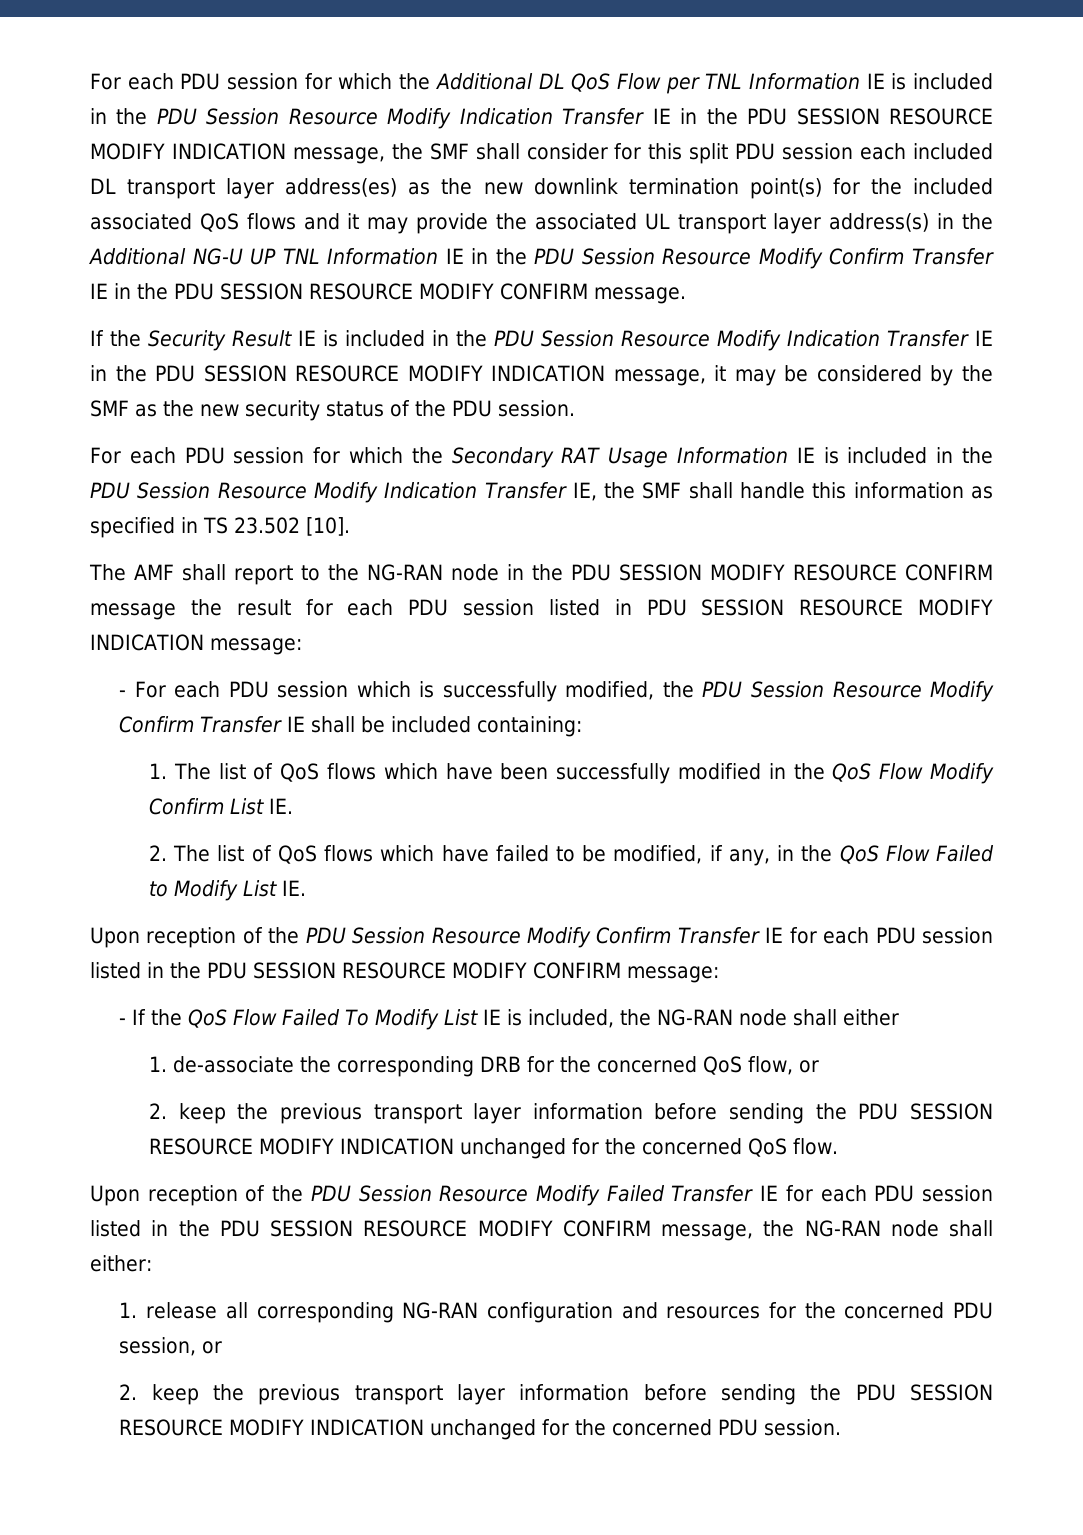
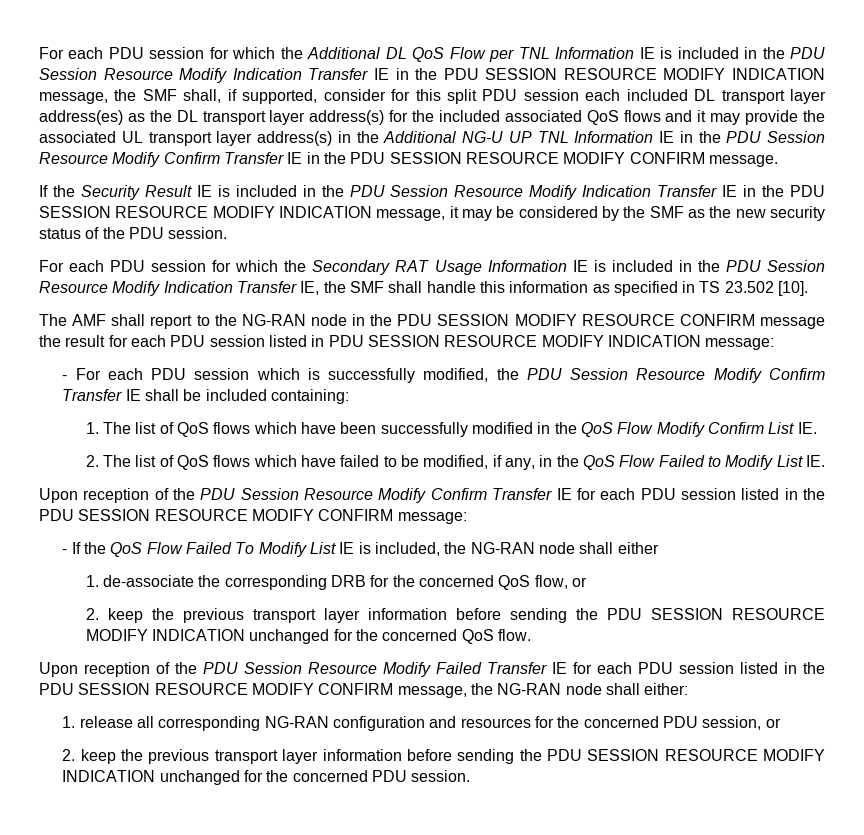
- For each PDU session for which the Additional DL QoS Flow per TNL Information IE is included in the PDU Session Resource Modify Indication Transfer IE in the PDU SESSION RESOURCE MODIFY INDICATION message, the SMF shall consider for this split PDU session each included DL transport layer address(es) as the new downlink termination point(s) for the included associated QoS flows and it may provide the associated UL transport layer address(s) in the Additional NG-U UP TNL Information IE in the PDU Session Resource Modify Confirm Transfer IE in the PDU SESSION RESOURCE MODIFY CONFIRM message.
+ For each PDU session for which the Additional DL QoS Flow per TNL Information IE is included in the PDU Session Resource Modify Indication Transfer IE in the PDU SESSION RESOURCE MODIFY INDICATION message, the SMF shall, if supported, consider for this split PDU session each included DL transport layer address(es) as the DL transport layer address(s) for the included associated QoS flows and it may provide the associated UL transport layer address(s) in the Additional NG-U UP TNL Information IE in the PDU Session Resource Modify Confirm Transfer IE in the PDU SESSION RESOURCE MODIFY CONFIRM message.

